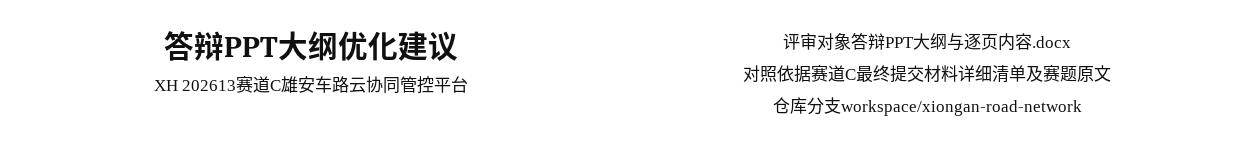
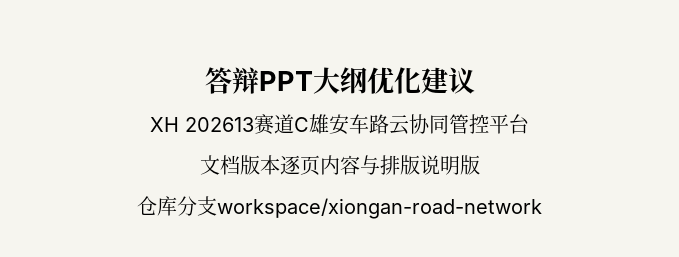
- 评审对象答辩PPT大纲与逐页内容.docx
- 对照依据赛道C最终提交材料详细清单及赛题原文
+ 文档版本逐页内容与排版说明版

